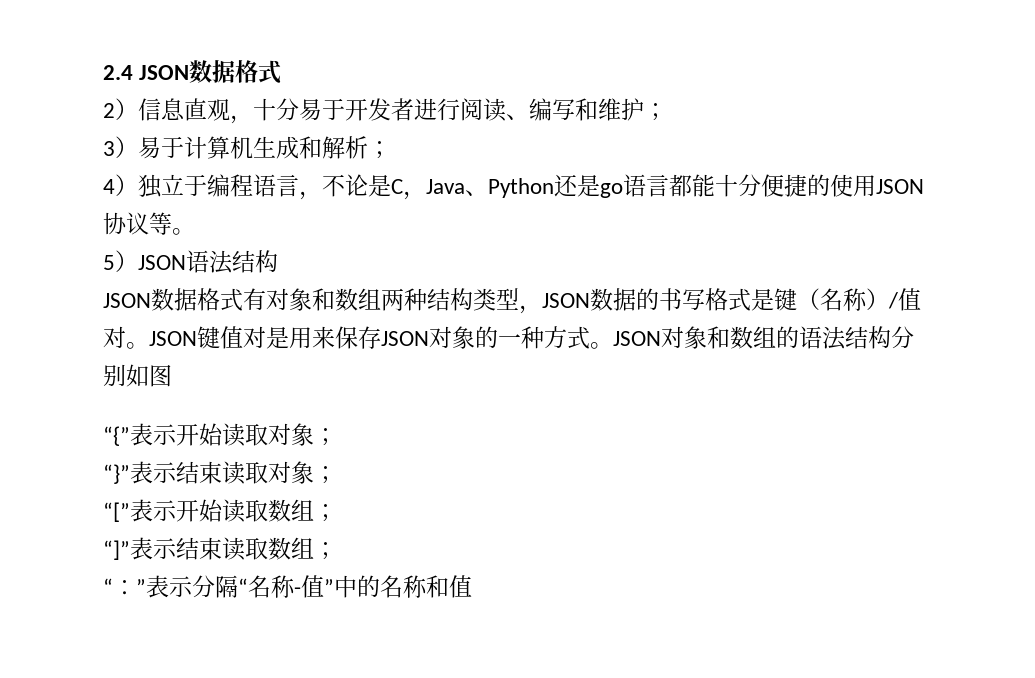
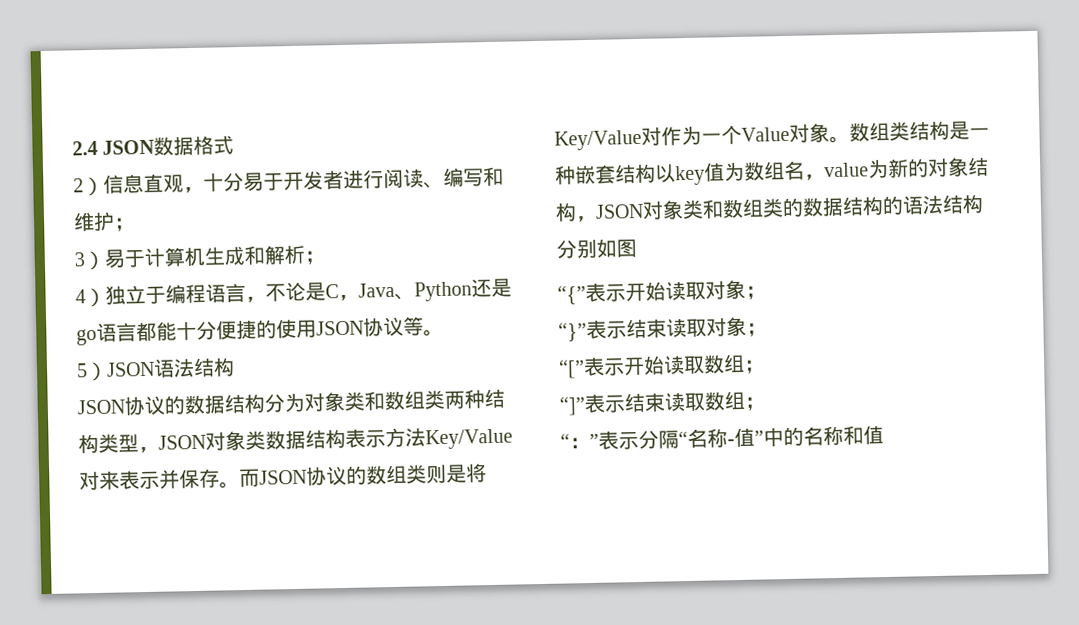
- JSON数据格式有对象和数组两种结构类型，JSON数据的书写格式是键（名称）/值对。JSON键值对是用来保存JSON对象的一种方式。JSON对象和数组的语法结构分别如图
+ JSON协议的数据结构分为对象类和数组类两种结构类型，JSON对象类数据结构表示方法Key/Value对来表示并保存。而JSON协议的数组类则是将Key/Value对作为一个Value对象。数组类结构是一种嵌套结构以key值为数组名，value为新的对象结构，JSON对象类和数组类的数据结构的语法结构分别如图

